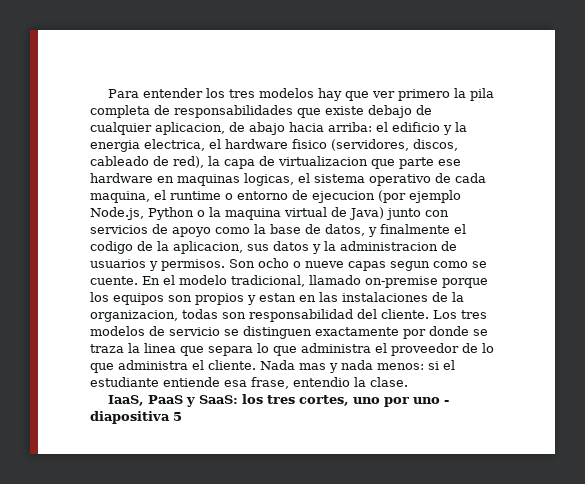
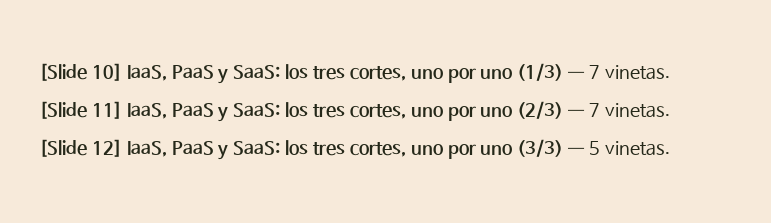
- Para entender los tres modelos hay que ver primero la pila completa de responsabilidades que existe debajo de cualquier aplicacion, de abajo hacia arriba: el edificio y la energia electrica, el hardware fisico (servidores, discos, cableado de red), la capa de virtualizacion que parte ese hardware en maquinas logicas, el sistema operativo de cada maquina, el runtime o entorno de ejecucion (por ejemplo Node.js, Python o la maquina virtual de Java) junto con servicios de apoyo como la base de datos, y finalmente el codigo de la aplicacion, sus datos y la administracion de usuarios y permisos. Son ocho o nueve capas segun como se cuente. En el modelo tradicional, llamado on-premise porque los equipos son propios y estan en las instalaciones de la organizacion, todas son responsabilidad del cliente. Los tres modelos de servicio se distinguen exactamente por donde se traza la linea que separa lo que administra el proveedor de lo que administra el cliente. Nada mas y nada menos: si el estudiante entiende esa frase, entendio la clase.
- IaaS, PaaS y SaaS: los tres cortes, uno por uno - diapositiva 5
+ [Slide 10] IaaS, PaaS y SaaS: los tres cortes, uno por uno (1/3) — 7 vinetas.
+ [Slide 11] IaaS, PaaS y SaaS: los tres cortes, uno por uno (2/3) — 7 vinetas.
+ [Slide 12] IaaS, PaaS y SaaS: los tres cortes, uno por uno (3/3) — 5 vinetas.

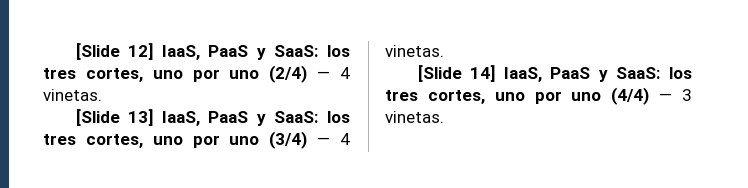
- [Slide 10] IaaS, PaaS y SaaS: los tres cortes, uno por uno (1/3) — 7 vinetas.
- [Slide 11] IaaS, PaaS y SaaS: los tres cortes, uno por uno (2/3) — 7 vinetas.
- [Slide 12] IaaS, PaaS y SaaS: los tres cortes, uno por uno (3/3) — 5 vinetas.
+ [Slide 12] IaaS, PaaS y SaaS: los tres cortes, uno por uno (2/4) — 4 vinetas.
+ [Slide 13] IaaS, PaaS y SaaS: los tres cortes, uno por uno (3/4) — 4 vinetas.
+ [Slide 14] IaaS, PaaS y SaaS: los tres cortes, uno por uno (4/4) — 3 vinetas.

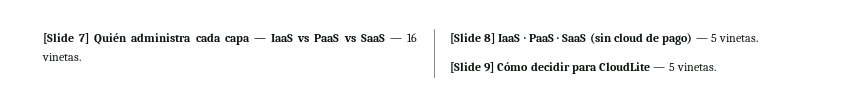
- [Slide 12] IaaS, PaaS y SaaS: los tres cortes, uno por uno (2/4) — 4 vinetas.
- [Slide 13] IaaS, PaaS y SaaS: los tres cortes, uno por uno (3/4) — 4 vinetas.
- [Slide 14] IaaS, PaaS y SaaS: los tres cortes, uno por uno (4/4) — 3 vinetas.
+ [Slide 7] Quién administra cada capa — IaaS vs PaaS vs SaaS — 16 vinetas.
+ [Slide 8] IaaS · PaaS · SaaS (sin cloud de pago) — 5 vinetas.
+ [Slide 9] Cómo decidir para CloudLite — 5 vinetas.

